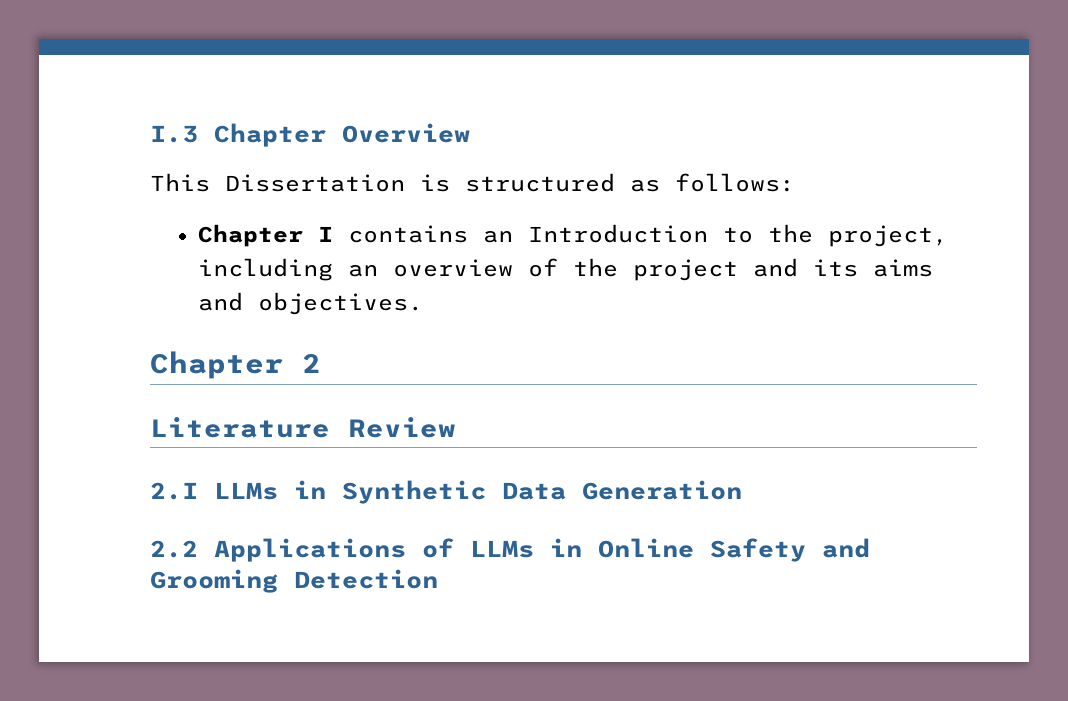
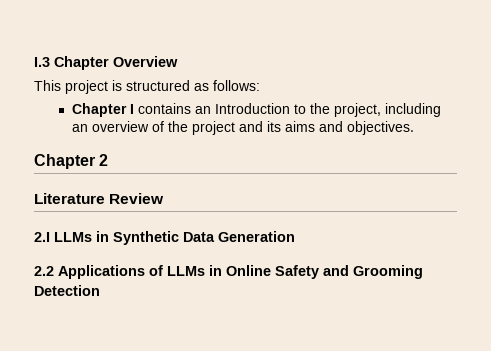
- This Dissertation is structured as follows:
+ This project is structured as follows:

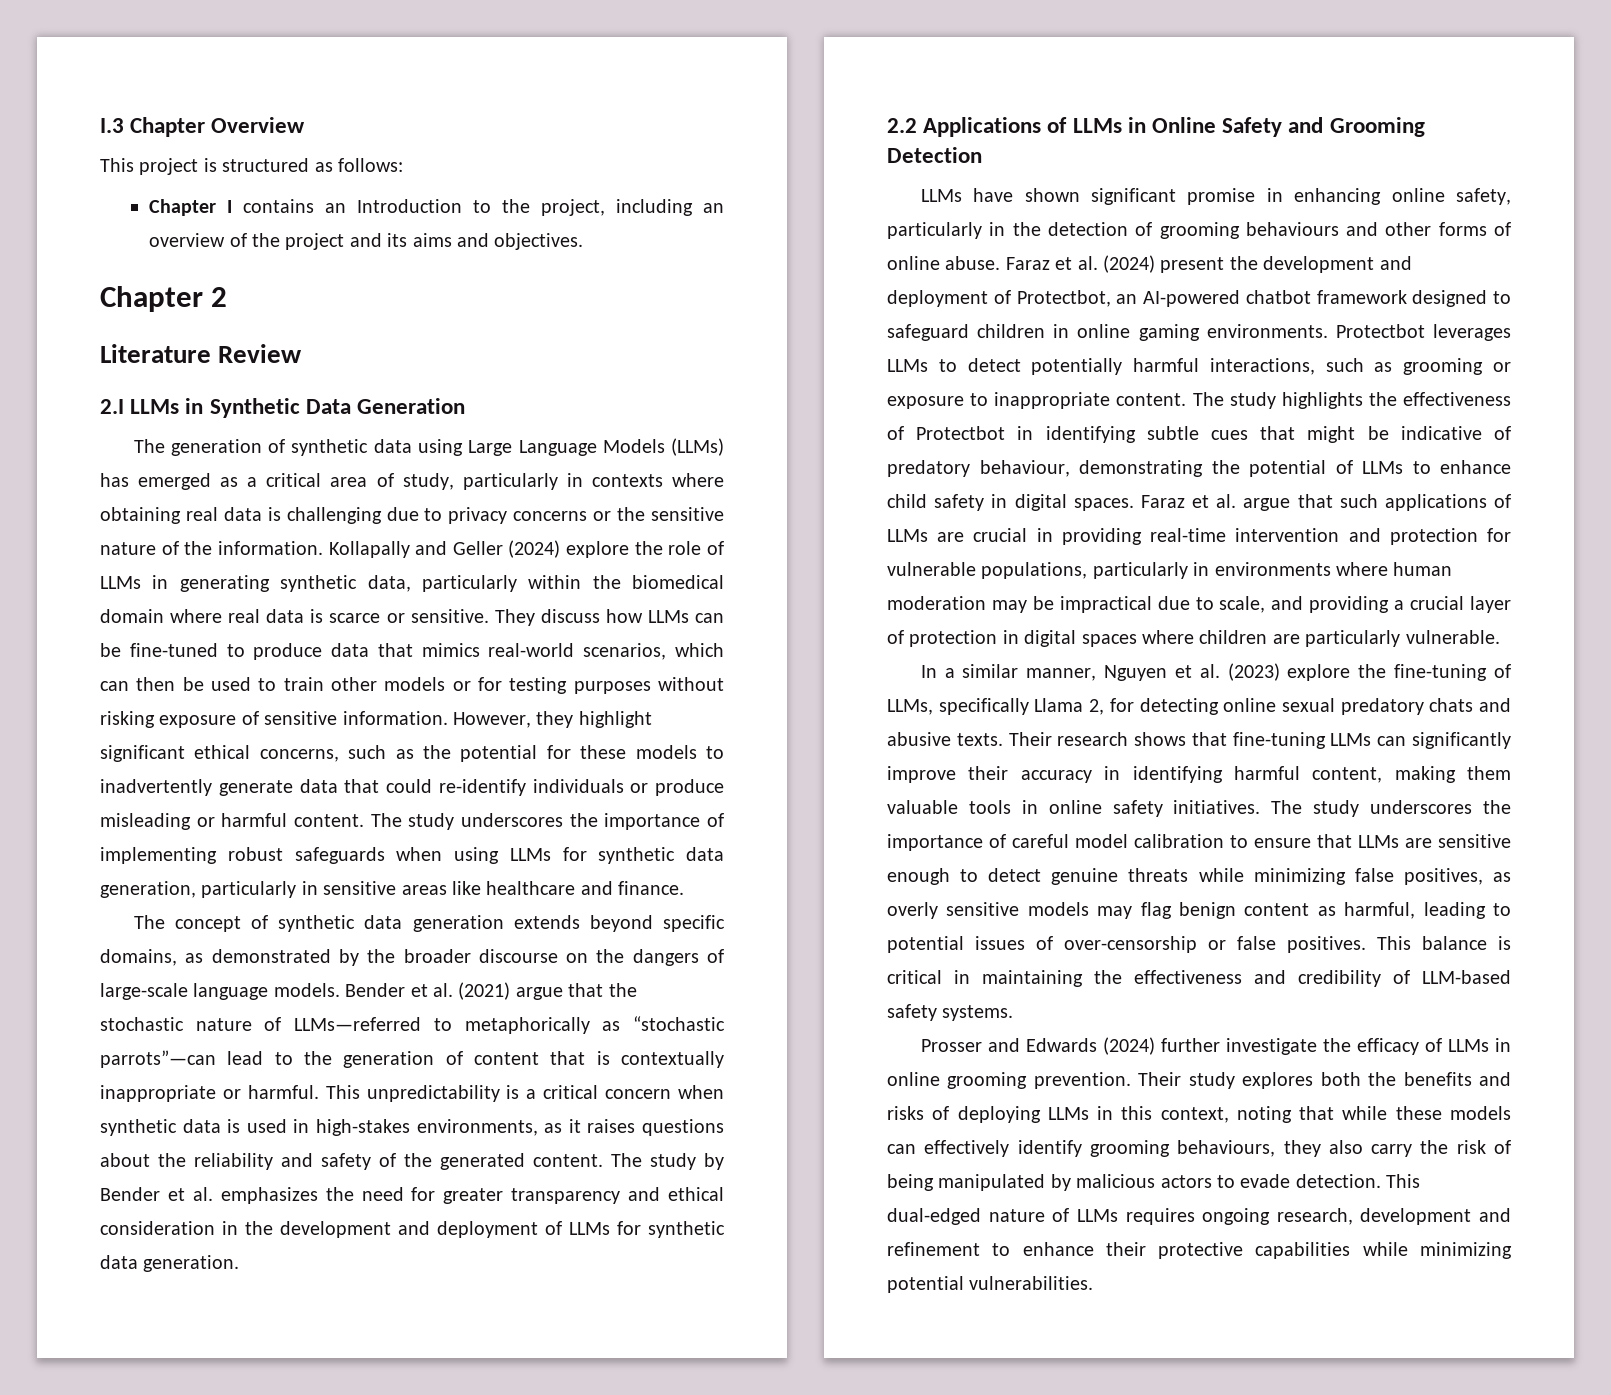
+ The generation of synthetic data using Large Language Models (LLMs) has emerged as a critical area of study, particularly in contexts where obtaining real data is challenging due to privacy concerns or the sensitive nature of the information. Kollapally and Geller (2024) explore the role of LLMs in generating synthetic data, particularly within the biomedical domain where real data is scarce or sensitive. They discuss how LLMs can be fine-tuned to produce data that mimics real-world scenarios, which can then be used to train other models or for testing purposes without risking exposure of sensitive information. However, they highlight significant ethical concerns, such as the potential for these models to inadvertently generate data that could re-identify individuals or produce misleading or harmful content. The study underscores the importance of implementing robust safeguards when using LLMs for synthetic data generation, particularly in sensitive areas like healthcare and finance.
+ The concept of synthetic data generation extends beyond specific domains, as demonstrated by the broader discourse on the dangers of large-scale language models. Bender et al. (2021) argue that the stochastic nature of LLMs—referred to metaphorically as “stochastic parrots”—can lead to the generation of content that is contextually inappropriate or harmful. This unpredictability is a critical concern when synthetic data is used in high-stakes environments, as it raises questions about the reliability and safety of the generated content. The study by Bender et al. emphasizes the need for greater transparency and ethical consideration in the development and deployment of LLMs for synthetic data generation.
+ LLMs have shown significant promise in enhancing online safety, particularly in the detection of grooming behaviours and other forms of online abuse. Faraz et al. (2024) present the development and deployment of Protectbot, an AI-powered chatbot framework designed to safeguard children in online gaming environments. Protectbot leverages LLMs to detect potentially harmful interactions, such as grooming or exposure to inappropriate content. The study highlights the effectiveness of Protectbot in identifying subtle cues that might be indicative of predatory behaviour, demonstrating the potential of LLMs to enhance child safety in digital spaces. Faraz et al. argue that such applications of LLMs are crucial in providing real-time intervention and protection for vulnerable populations, particularly in environments where human moderation may be impractical due to scale, and providing a crucial layer of protection in digital spaces where children are particularly vulnerable.
+ In a similar manner, Nguyen et al. (2023) explore the fine-tuning of LLMs, specifically Llama 2, for detecting online sexual predatory chats and abusive texts. Their research shows that fine-tuning LLMs can significantly improve their accuracy in identifying harmful content, making them valuable tools in online safety initiatives. The study underscores the importance of careful model calibration to ensure that LLMs are sensitive enough to detect genuine threats while minimizing false positives, as overly sensitive models may flag benign content as harmful, leading to potential issues of over-censorship or false positives. This balance is critical in maintaining the effectiveness and credibility of LLM-based safety systems.
+ Prosser and Edwards (2024) further investigate the efficacy of LLMs in online grooming prevention. Their study explores both the benefits and risks of deploying LLMs in this context, noting that while these models can effectively identify grooming behaviours, they also carry the risk of being manipulated by malicious actors to evade detection. This dual-edged nature of LLMs requires ongoing research, development and refinement to enhance their protective capabilities while minimizing potential vulnerabilities.

